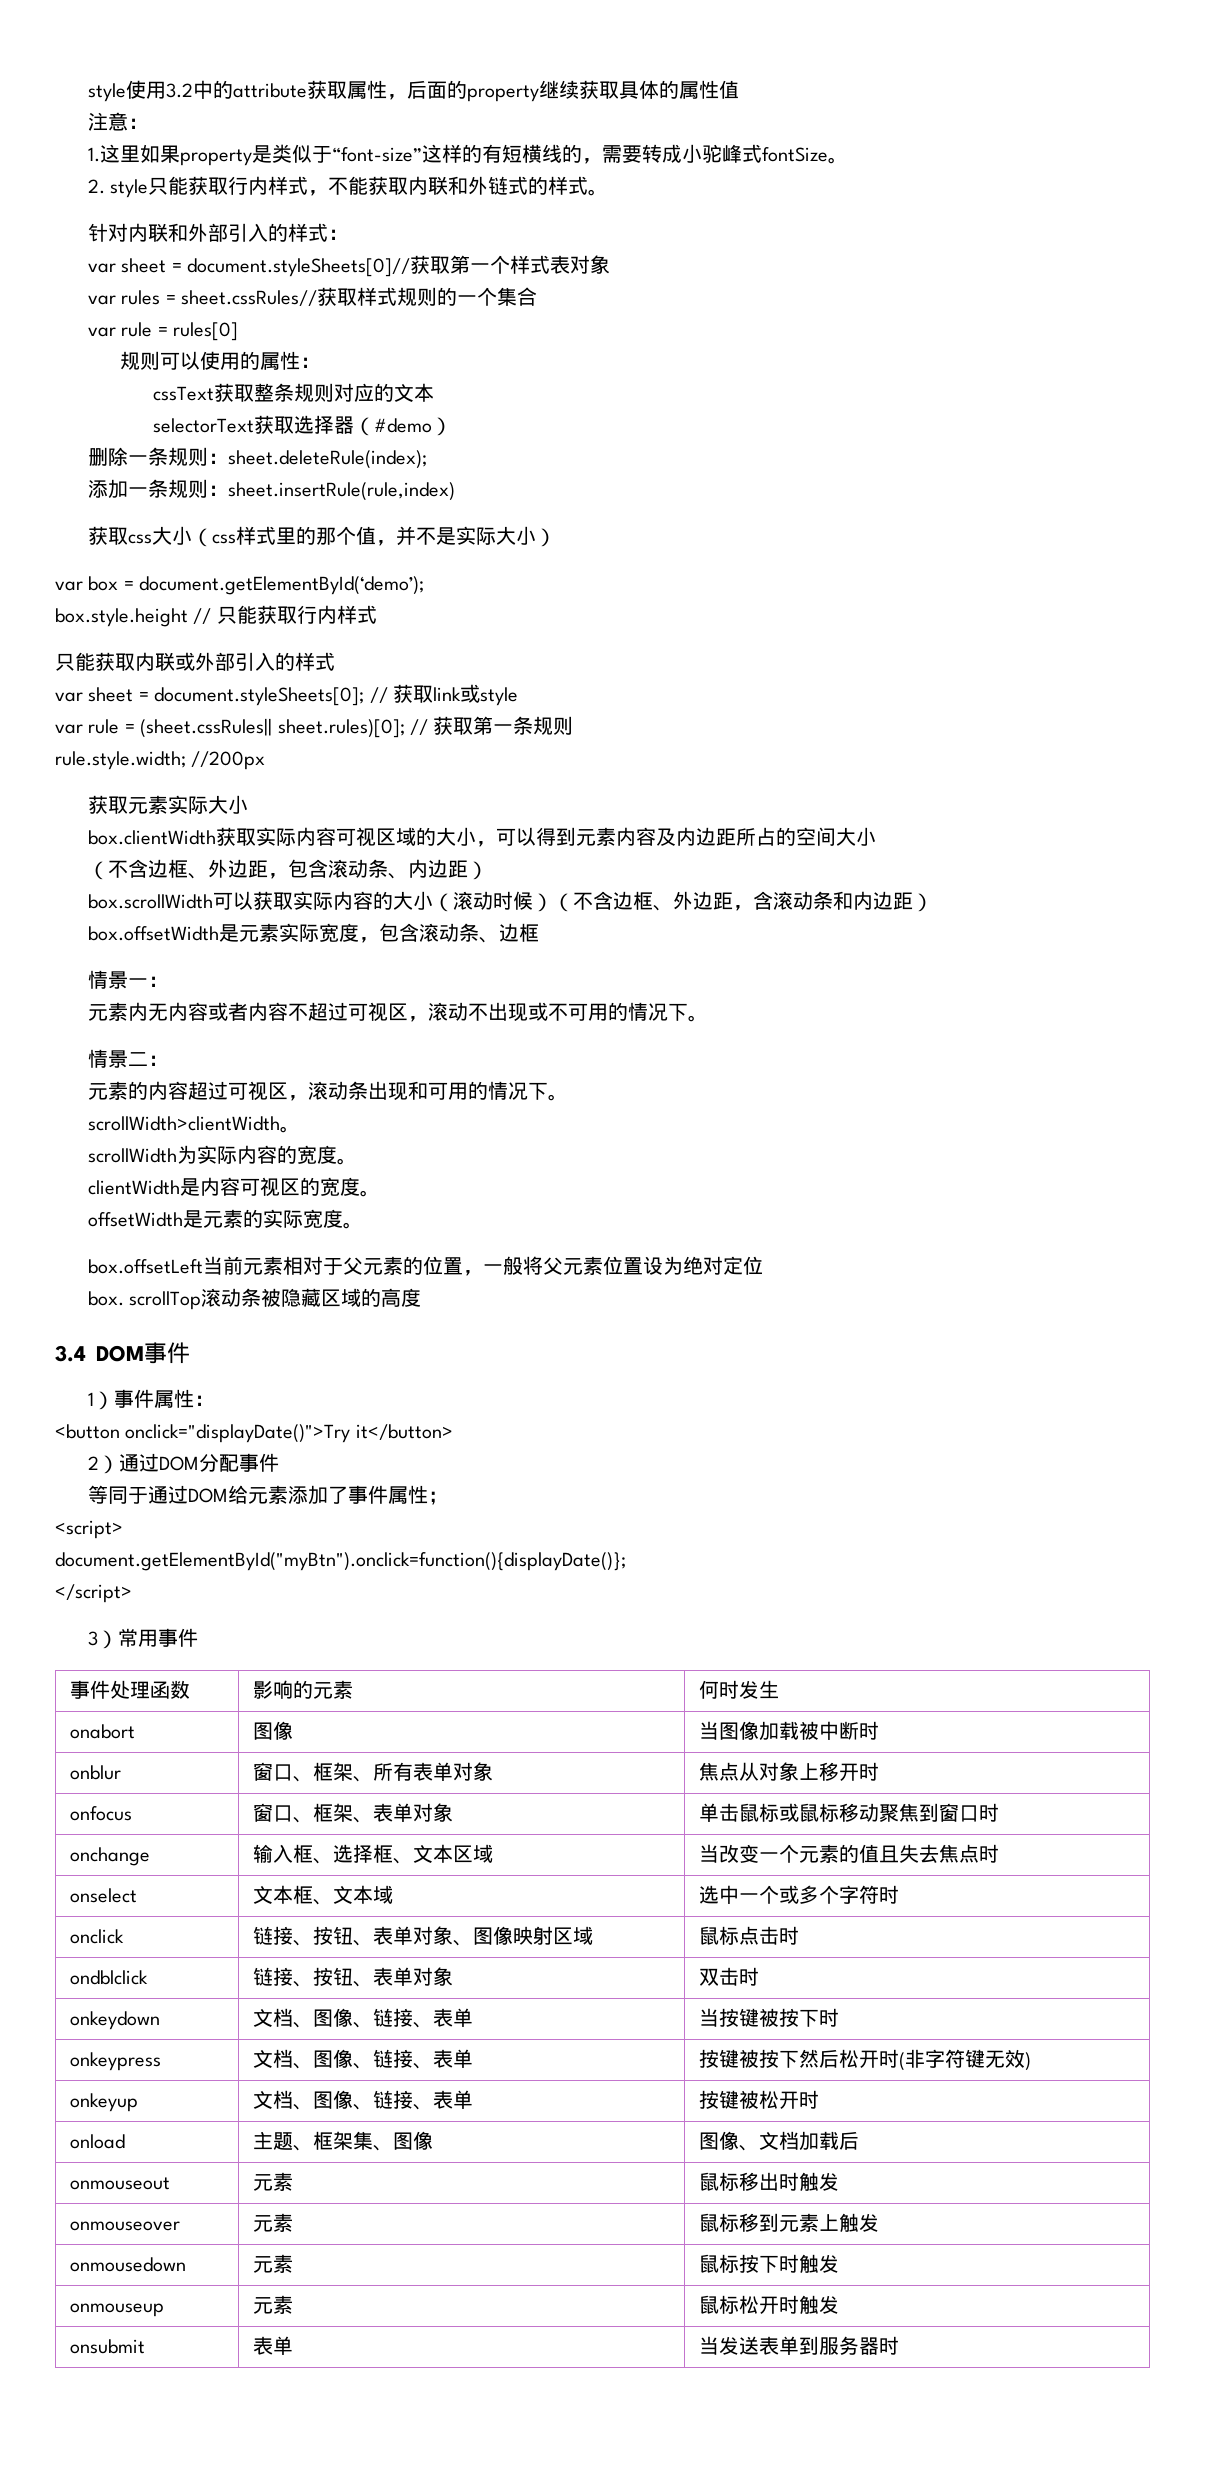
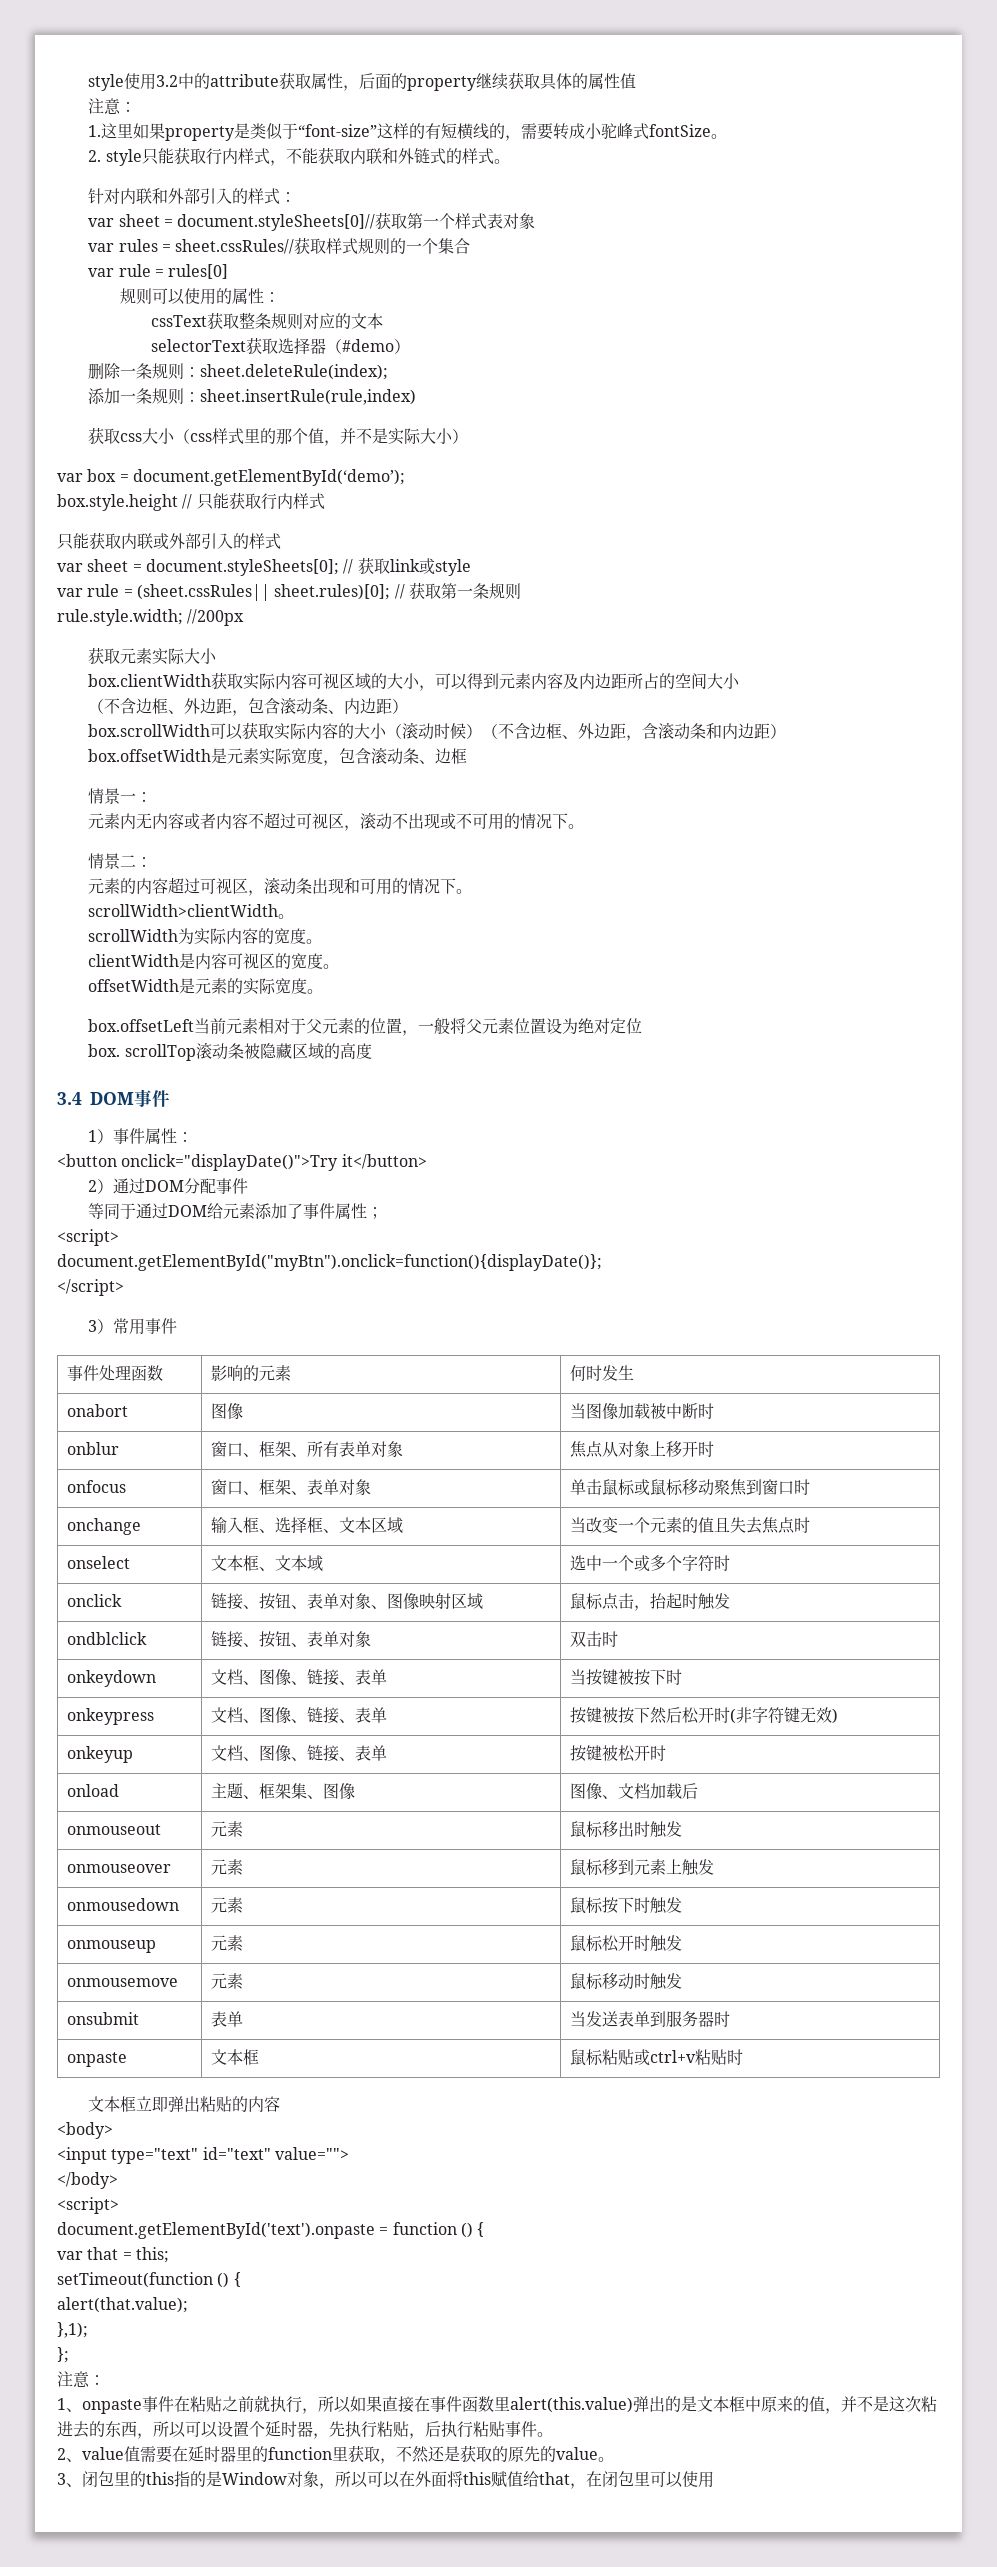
- onclick | 链接、按钮、表单对象、图像映射区域 | 鼠标点击时
+ onclick | 链接、按钮、表单对象、图像映射区域 | 鼠标点击，抬起时触发
+ onmousemove | 元素 | 鼠标移动时触发
+ onpaste | 文本框 | 鼠标粘贴或ctrl+v粘贴时
+ 文本框立即弹出粘贴的内容
+ <body>
+ <input type="text" id="text" value="">
+ </body>
+ <script>
+ document.getElementById('text').onpaste = function () {
+ var that = this;
+ setTimeout(function () {
+ alert(that.value);
+ },1);
+ };
+ 注意：
+ 1、onpaste事件在粘贴之前就执行，所以如果直接在事件函数里alert(this.value)弹出的是文本框中原来的值，并不是这次粘进去的东西，所以可以设置个延时器，先执行粘贴，后执行粘贴事件。
+ 2、value值需要在延时器里的function里获取，不然还是获取的原先的value。
+ 3、闭包里的this指的是Window对象，所以可以在外面将this赋值给that，在闭包里可以使用

